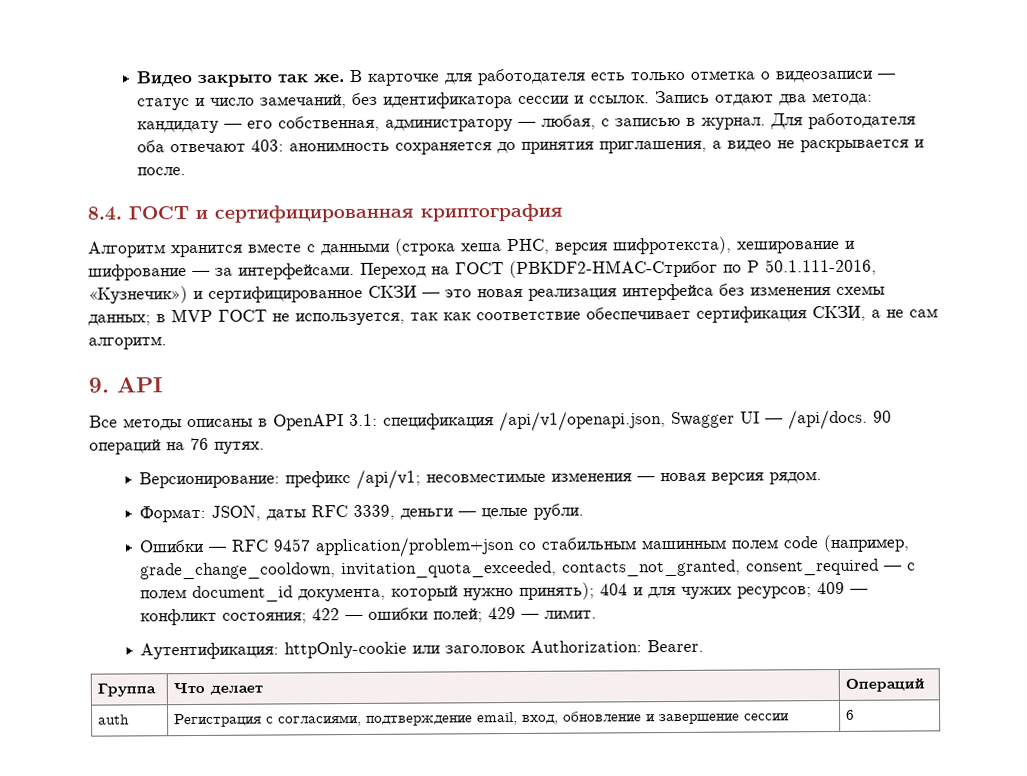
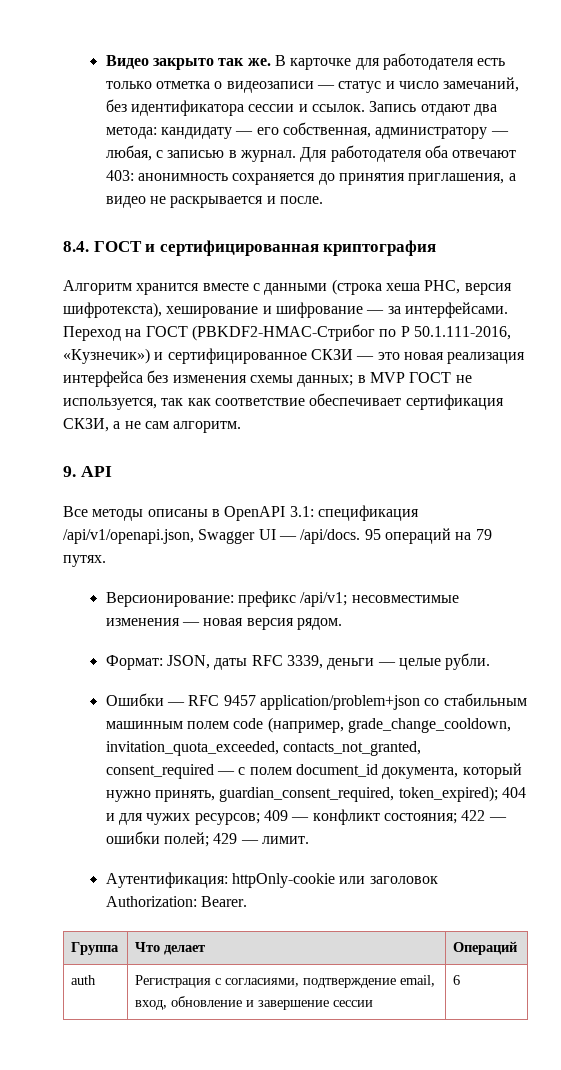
- 90 операций на 76 путях.
+ 95 операций на 79 путях.
- Ошибки — RFC 9457 application/problem+json со стабильным машинным полем code (например, grade_change_cooldown, invitation_quota_exceeded, contacts_not_granted, consent_required — с полем document_id документа, который нужно принять); 404 и для чужих ресурсов; 409 — конфликт состояния; 422 — ошибки полей; 429 — лимит.
+ Ошибки — RFC 9457 application/problem+json со стабильным машинным полем code (например, grade_change_cooldown, invitation_quota_exceeded, contacts_not_granted, consent_required — с полем document_id документа, который нужно принять, guardian_consent_required, token_expired); 404 и для чужих ресурсов; 409 — конфликт состояния; 422 — ошибки полей; 429 — лимит.

